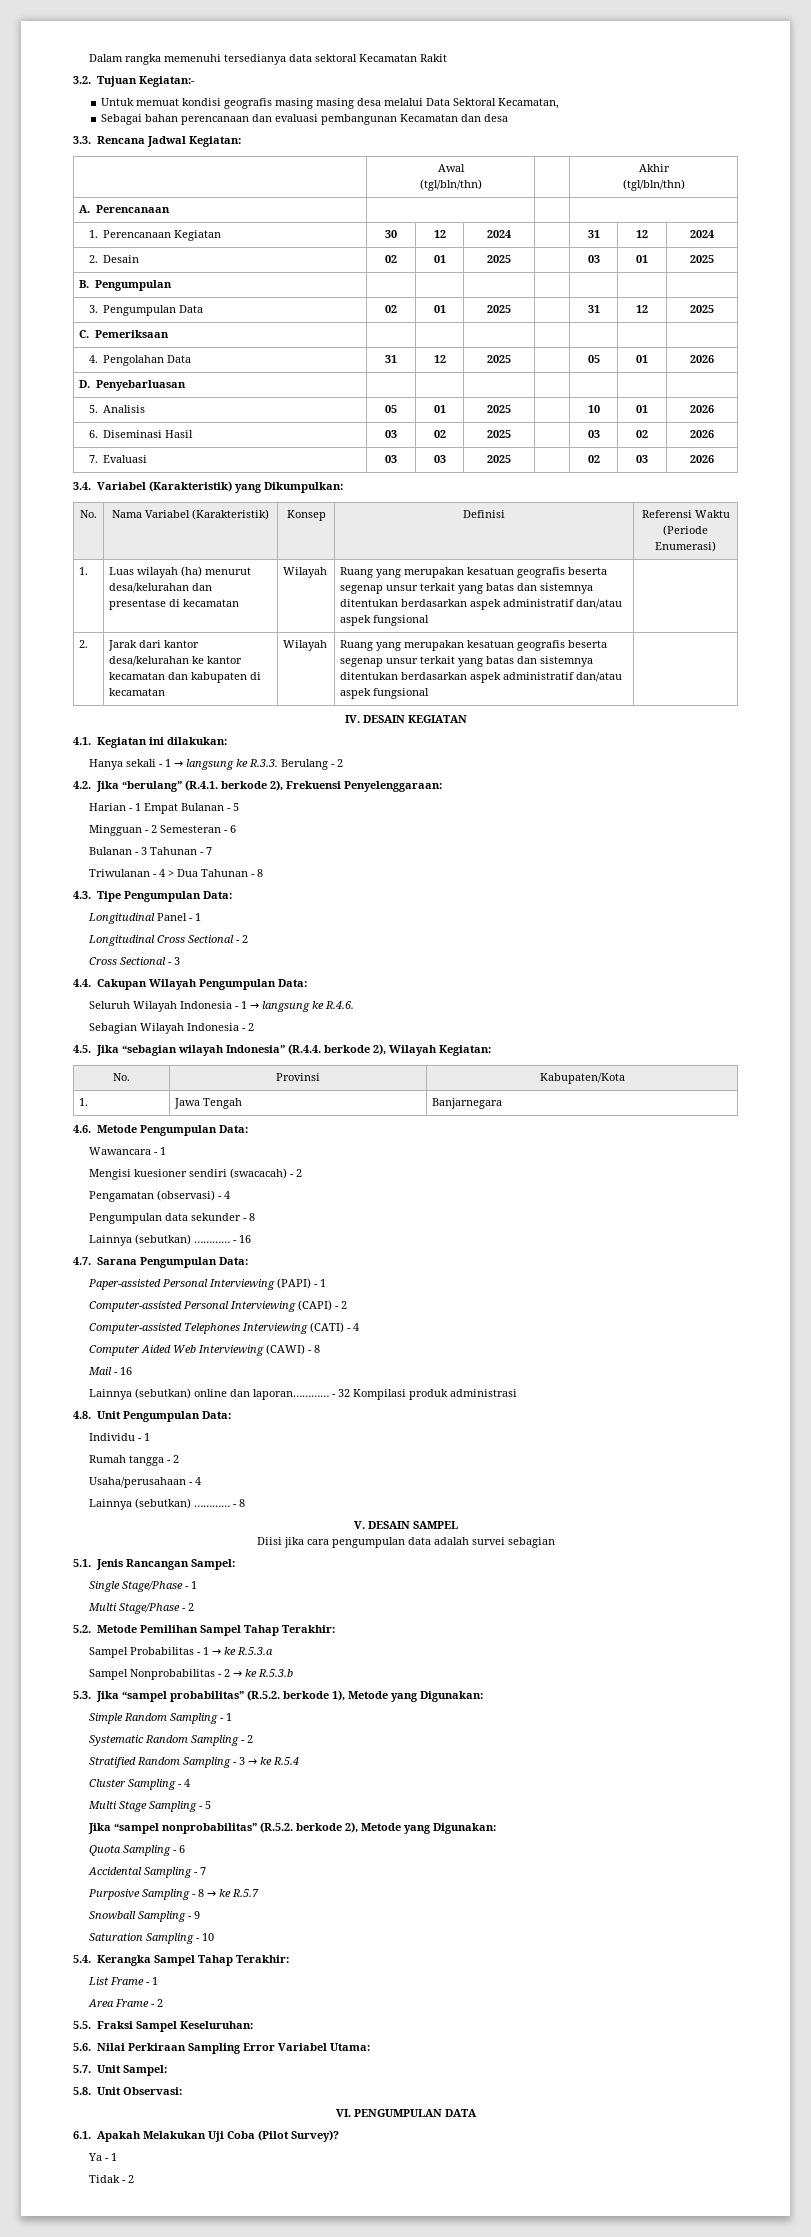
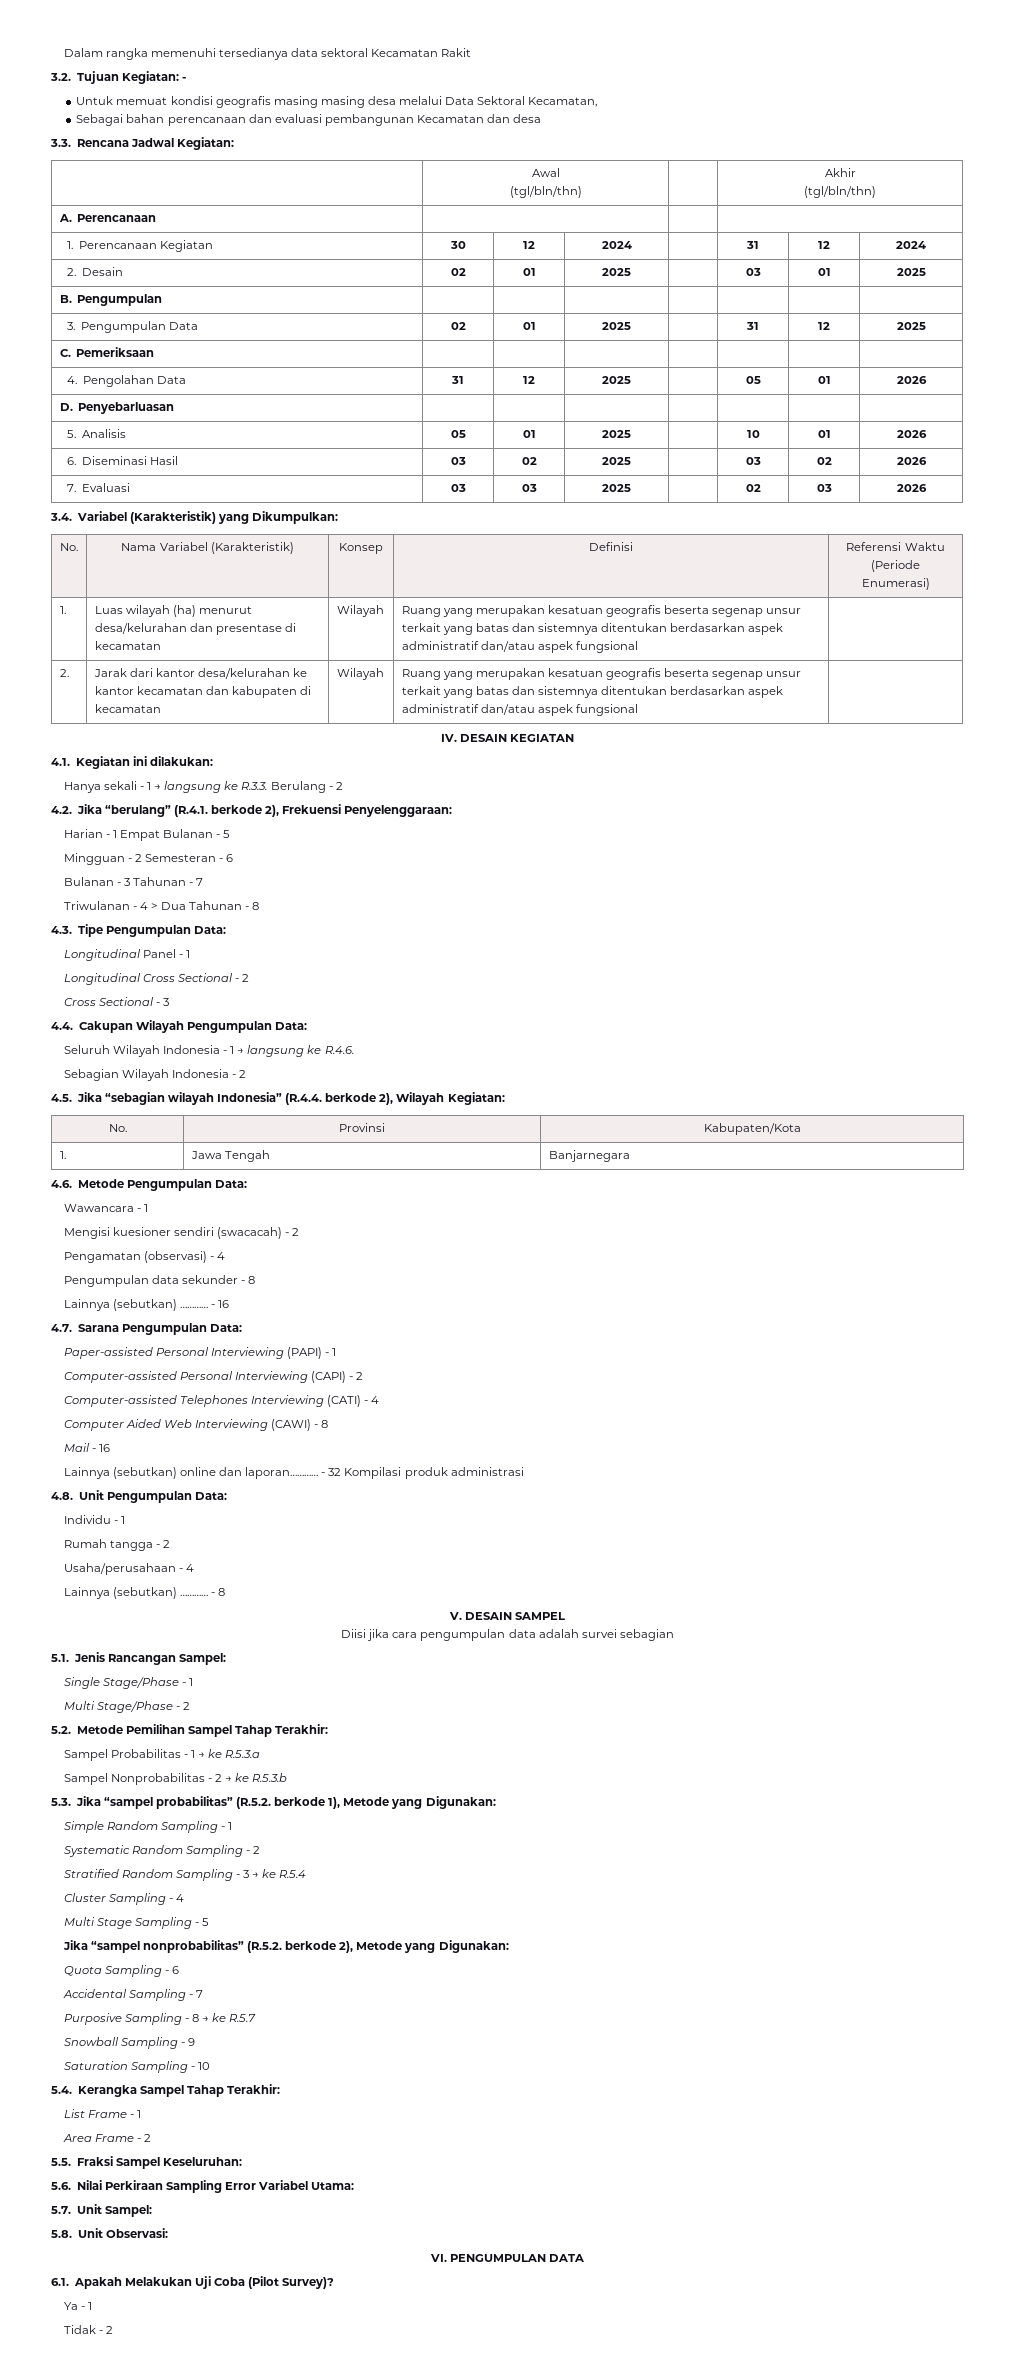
- 3.2. Tujuan Kegiatan:-
+ 3.2. Tujuan Kegiatan: -

